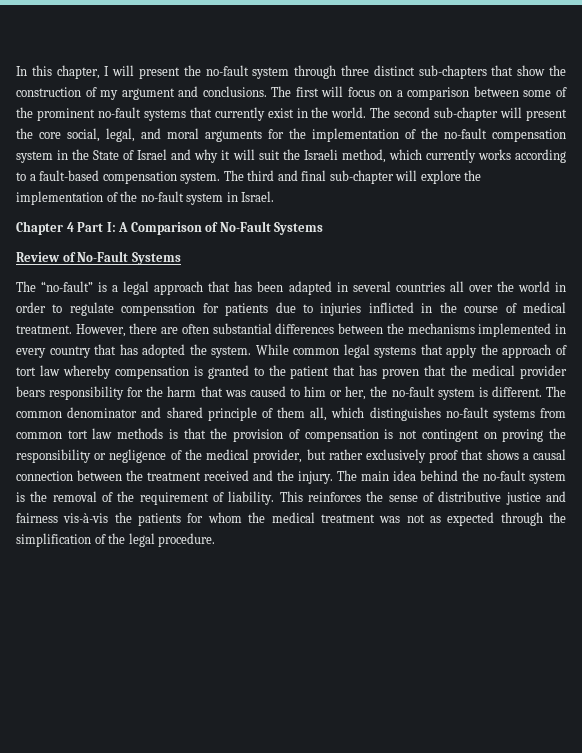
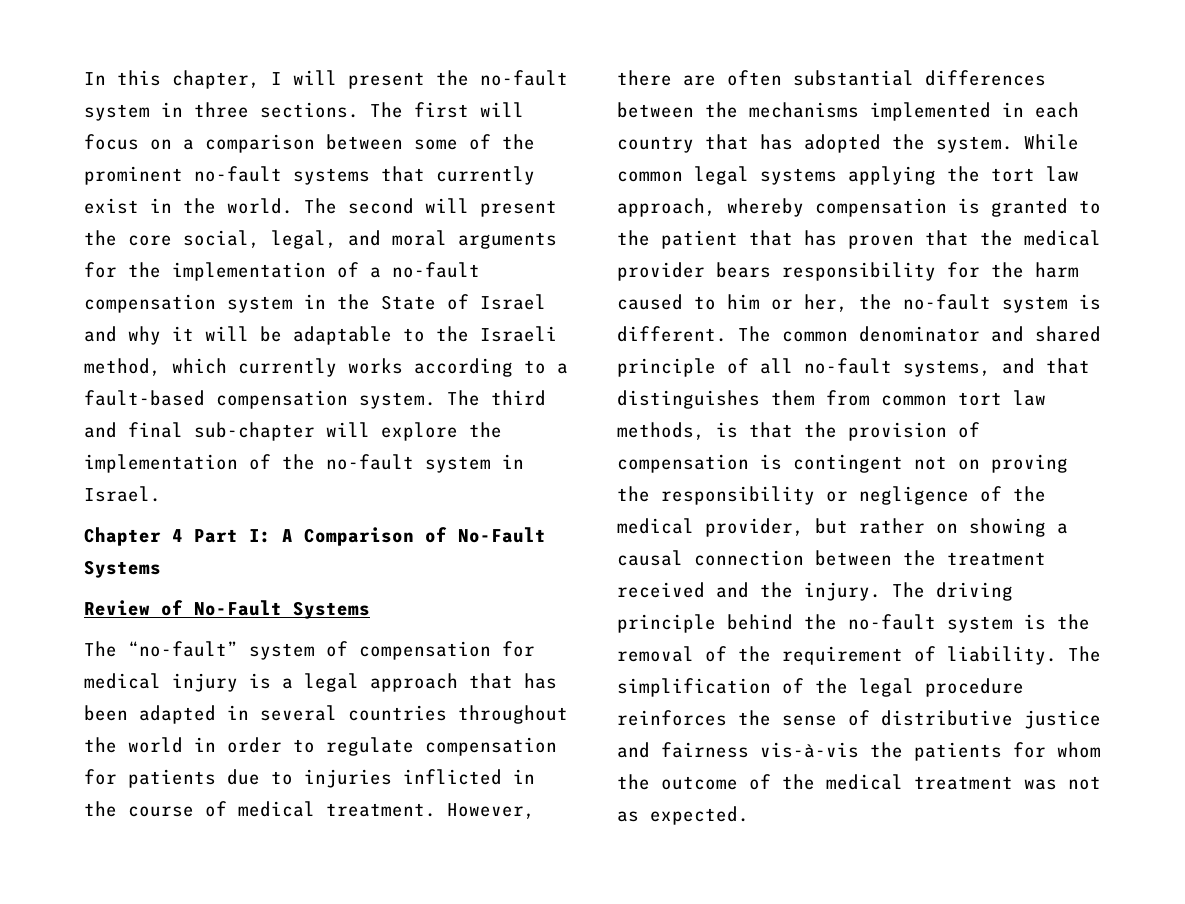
- In this chapter, I will present the no-fault system through three distinct sub-chapters that show the construction of my argument and conclusions.
+ In this chapter, I will present the no-fault system in three sections.
- The second sub-chapter will present the core social, legal, and moral arguments for the implementation of the no-fault compensation system in the State of Israel and why it will suit the Israeli method, which currently works according to a fault-based compensation system.
+ The second will present the core social, legal, and moral arguments for the implementation of a no-fault compensation system in the State of Israel and why it will be adaptable to the Israeli method, which currently works according to a fault-based compensation system.
- The “no-fault” is a legal approach that has been adapted in several countries all over the world in order to regulate compensation for patients due to injuries inflicted in the course of medical treatment.
+ The “no-fault” system of compensation for medical injury is a legal approach that has been adapted in several countries throughout the world in order to regulate compensation for patients due to injuries inflicted in the course of medical treatment.
- However, there are often substantial differences between the mechanisms implemented in every country that has adopted the system.
+ However, there are often substantial differences between the mechanisms implemented in each country that has adopted the system.
- While common legal systems that apply the approach of tort law whereby compensation is granted to the patient that has proven that the medical provider bears responsibility for the harm that was caused to him or her, the no-fault system is different.
+ While common legal systems applying the tort law approach, whereby compensation is granted to the patient that has proven that the medical provider bears responsibility for the harm caused to him or her, the no-fault system is different.
- The common denominator and shared principle of them all, which distinguishes no-fault systems from common tort law methods is that the provision of compensation is not contingent on proving the responsibility or negligence of the medical provider, but rather exclusively proof that shows a causal connection between the treatment received and the injury.
+ The common denominator and shared principle of all no-fault systems, and that distinguishes them from common tort law methods, is that the provision of compensation is contingent not on proving the responsibility or negligence of the medical provider, but rather on showing a causal connection between the treatment received and the injury.
- The main idea behind the no-fault system is the removal of the requirement of liability.
+ The driving principle behind the no-fault system is the removal of the requirement of liability.
- This reinforces the sense of distributive justice and fairness vis-à-vis the patients for whom the medical treatment was not as expected through the simplification of the legal procedure.
+ The simplification of the legal procedure reinforces the sense of distributive justice and fairness vis-à-vis the patients for whom the outcome of the medical treatment was not as expected.

